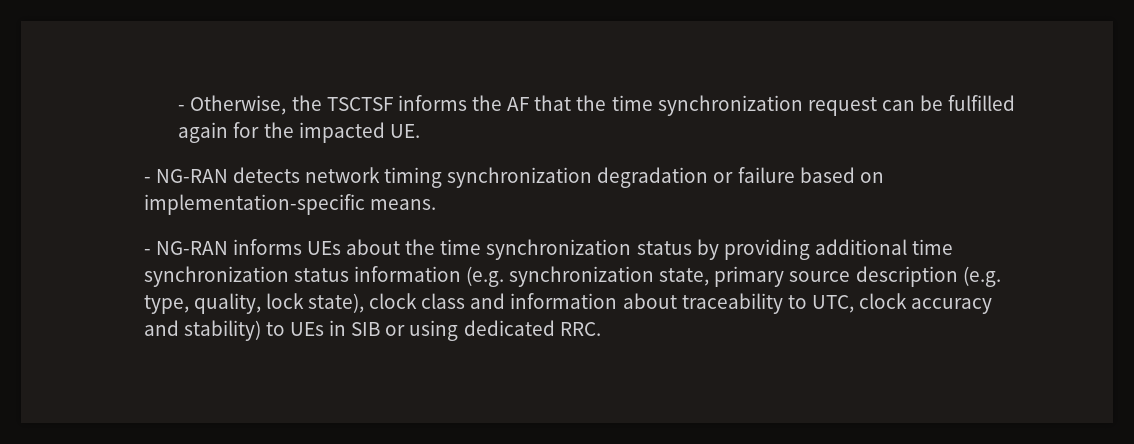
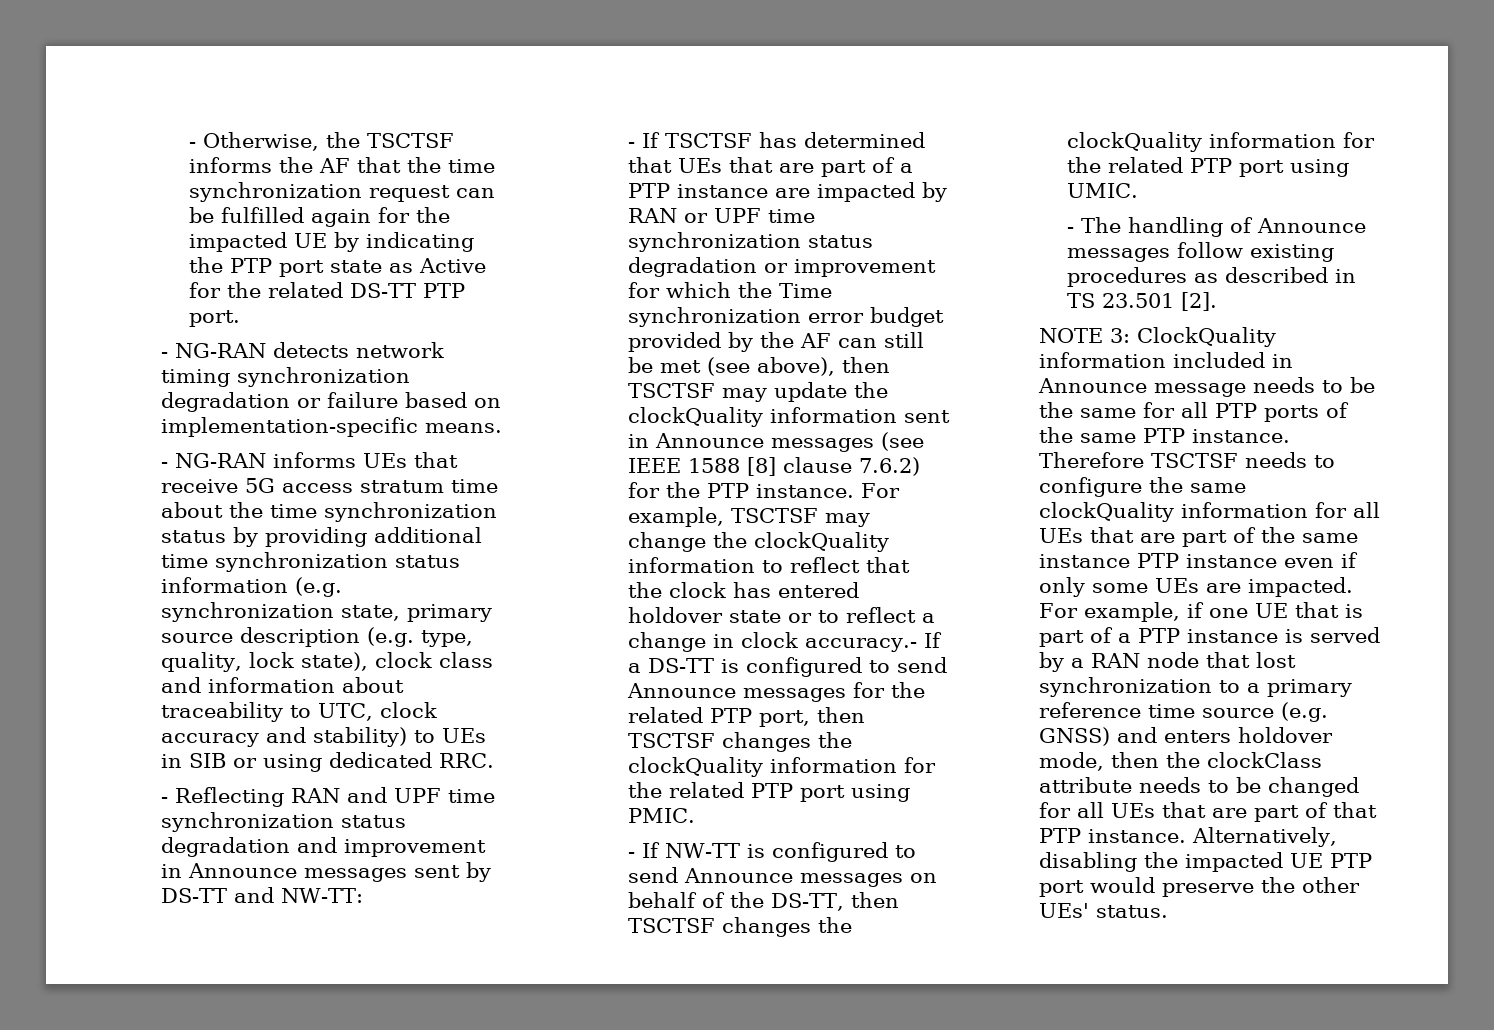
- - Otherwise, the TSCTSF informs the AF that the time synchronization request can be fulfilled again for the impacted UE.
+ - Otherwise, the TSCTSF informs the AF that the time synchronization request can be fulfilled again for the impacted UE by indicating the PTP port state as Active for the related DS-TT PTP port.
- - NG-RAN informs UEs about the time synchronization status by providing additional time synchronization status information (e.g. synchronization state, primary source description (e.g. type, quality, lock state), clock class and information about traceability to UTC, clock accuracy and stability) to UEs in SIB or using dedicated RRC.
+ - NG-RAN informs UEs that receive 5G access stratum time about the time synchronization status by providing additional time synchronization status information (e.g. synchronization state, primary source description (e.g. type, quality, lock state), clock class and information about traceability to UTC, clock accuracy and stability) to UEs in SIB or using dedicated RRC.
+ - Reflecting RAN and UPF time synchronization status degradation and improvement in Announce messages sent by DS-TT and NW-TT:
+ - If TSCTSF has determined that UEs that are part of a PTP instance are impacted by RAN or UPF time synchronization status degradation or improvement for which the Time synchronization error budget provided by the AF can still be met (see above), then TSCTSF may update the clockQuality information sent in Announce messages (see IEEE 1588 [8] clause 7.6.2) for the PTP instance. For example, TSCTSF may change the clockQuality information to reflect that the clock has entered holdover state or to reflect a change in clock accuracy.- If a DS-TT is configured to send Announce messages for the related PTP port, then TSCTSF changes the clockQuality information for the related PTP port using PMIC.
+ - If NW-TT is configured to send Announce messages on behalf of the DS-TT, then TSCTSF changes the clockQuality information for the related PTP port using UMIC.
+ - The handling of Announce messages follow existing procedures as described in TS 23.501 [2].
+ NOTE 3: ClockQuality information included in Announce message needs to be the same for all PTP ports of the same PTP instance. Therefore TSCTSF needs to configure the same clockQuality information for all UEs that are part of the same instance PTP instance even if only some UEs are impacted. For example, if one UE that is part of a PTP instance is served by a RAN node that lost synchronization to a primary reference time source (e.g. GNSS) and enters holdover mode, then the clockClass attribute needs to be changed for all UEs that are part of that PTP instance. Alternatively, disabling the impacted UE PTP port would preserve the other UEs' status.

